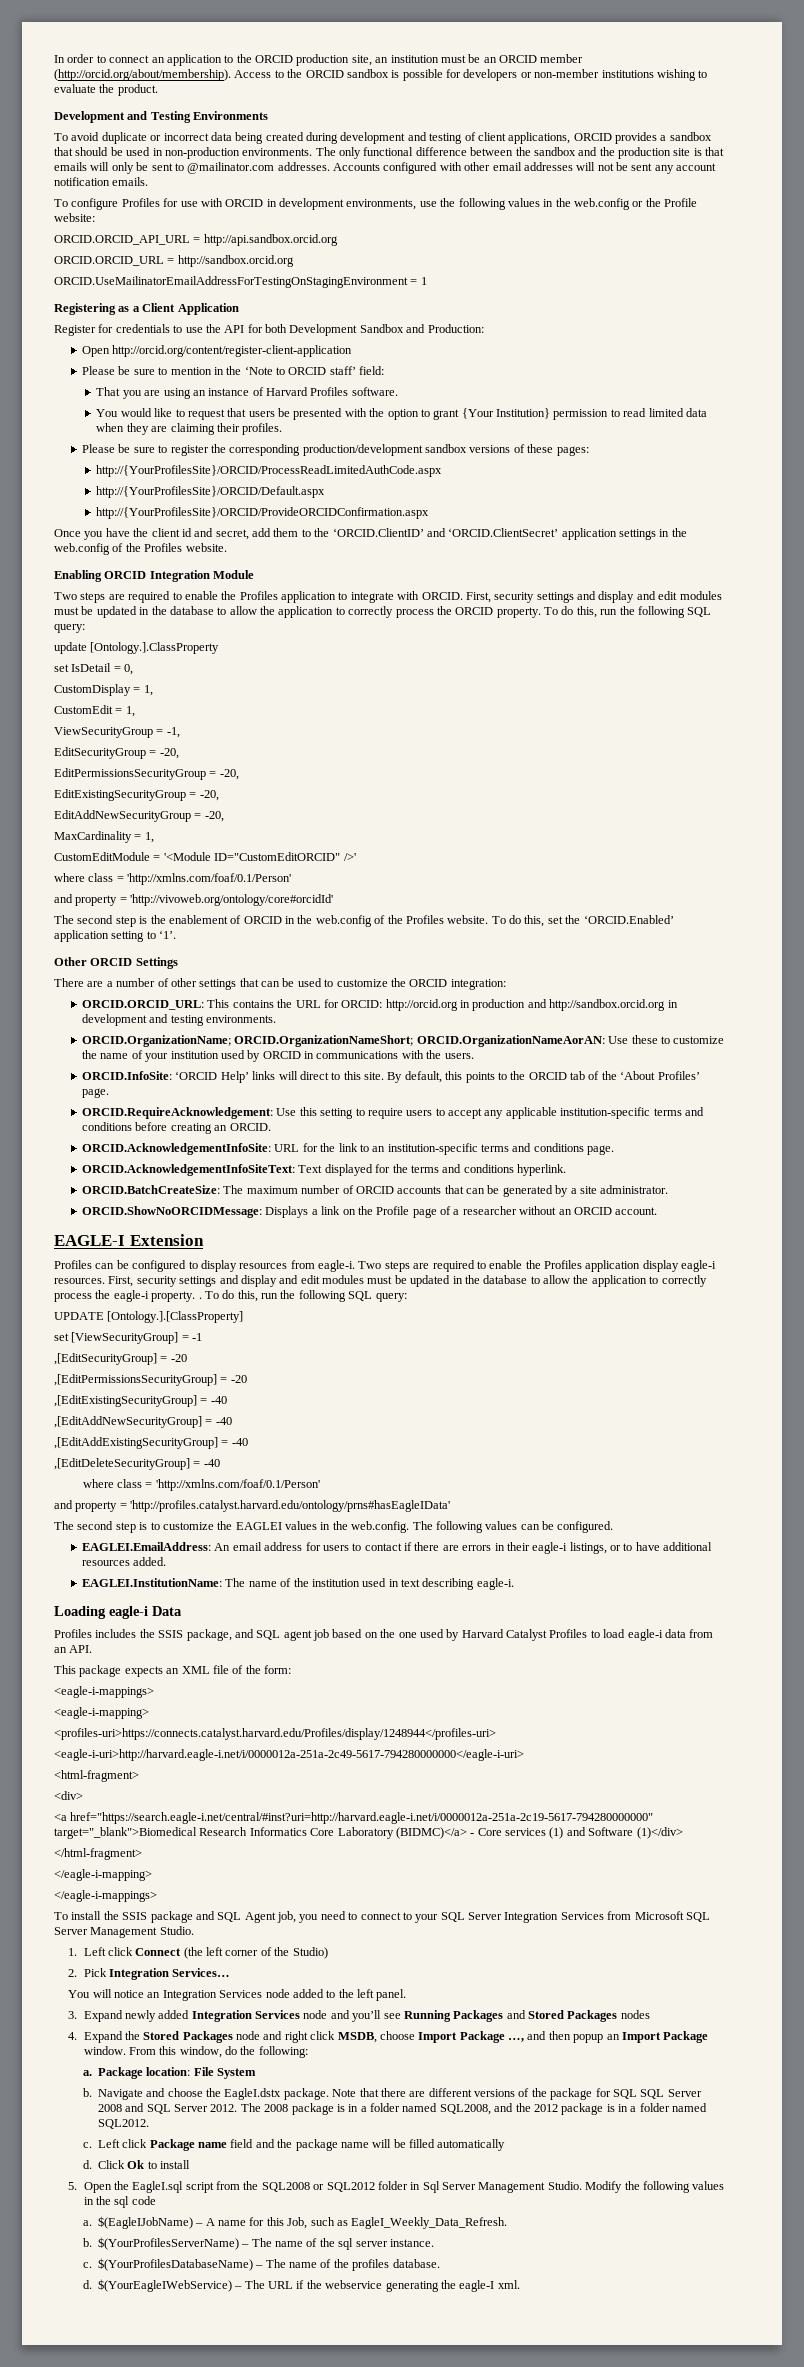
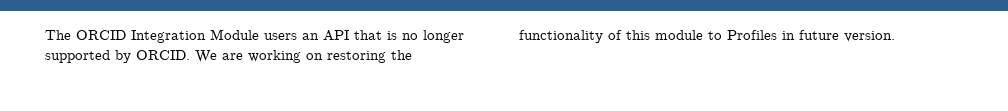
- In order to connect an application to the ORCID production site, an institution must be an ORCID member (http://orcid.org/about/membership). Access to the ORCID sandbox is possible for developers or non-member institutions wishing to evaluate the product.
- Development and Testing Environments
- To avoid duplicate or incorrect data being created during development and testing of client applications, ORCID provides a sandbox that should be used in non-production environments. The only functional difference between the sandbox and the production site is that emails will only be sent to @mailinator.com addresses. Accounts configured with other email addresses will not be sent any account notification emails.
- To configure Profiles for use with ORCID in development environments, use the following values in the web.config or the Profile website:
- ORCID.ORCID_API_URL = http://api.sandbox.orcid.org
- ORCID.ORCID_URL = http://sandbox.orcid.org
- ORCID.UseMailinatorEmailAddressForTestingOnStagingEnvironment = 1
- Registering as a Client Application
- Register for credentials to use the API for both Development Sandbox and Production:
- Open http://orcid.org/content/register-client-application
- Please be sure to mention in the ‘Note to ORCID staff’ field:
- That you are using an instance of Harvard Profiles software.
- You would like to request that users be presented with the option to grant {Your Institution} permission to read limited data when they are claiming their profiles.
- Please be sure to register the corresponding production/development sandbox versions of these pages:
- http://{YourProfilesSite}/ORCID/ProcessReadLimitedAuthCode.aspx
- http://{YourProfilesSite}/ORCID/Default.aspx
- http://{YourProfilesSite}/ORCID/ProvideORCIDConfirmation.aspx
- Once you have the client id and secret, add them to the ‘ORCID.ClientID’ and ‘ORCID.ClientSecret’ application settings in the web.config of the Profiles website.
- Enabling ORCID Integration Module
- Two steps are required to enable the Profiles application to integrate with ORCID. First, security settings and display and edit modules must be updated in the database to allow the application to correctly process the ORCID property. To do this, run the following SQL query:
- update [Ontology.].ClassProperty
- set IsDetail = 0,
- CustomDisplay = 1,
- CustomEdit = 1,
- ViewSecurityGroup = -1,
- EditSecurityGroup = -20,
- EditPermissionsSecurityGroup = -20,
- EditExistingSecurityGroup = -20,
- EditAddNewSecurityGroup = -20,
- MaxCardinality = 1,
- CustomEditModule = '<Module ID="CustomEditORCID" />'
- where class = 'http://xmlns.com/foaf/0.1/Person'
- and property = 'http://vivoweb.org/ontology/core#orcidId'
- The second step is the enablement of ORCID in the web.config of the Profiles website. To do this, set the ‘ORCID.Enabled’ application setting to ‘1’.
- Other ORCID Settings
- There are a number of other settings that can be used to customize the ORCID integration:
- ORCID.ORCID_URL: This contains the URL for ORCID: http://orcid.org in production and http://sandbox.orcid.org in development and testing environments.
- ORCID.OrganizationName; ORCID.OrganizationNameShort; ORCID.OrganizationNameAorAN: Use these to customize the name of your institution used by ORCID in communications with the users.
- ORCID.InfoSite: ‘ORCID Help’ links will direct to this site. By default, this points to the ORCID tab of the ‘About Profiles’ page.
- ORCID.RequireAcknowledgement: Use this setting to require users to accept any applicable institution-specific terms and conditions before creating an ORCID.
- ORCID.AcknowledgementInfoSite: URL for the link to an institution-specific terms and conditions page.
- ORCID.AcknowledgementInfoSiteText: Text displayed for the terms and conditions hyperlink.
- ORCID.BatchCreateSize: The maximum number of ORCID accounts that can be generated by a site administrator.
- ORCID.ShowNoORCIDMessage: Displays a link on the Profile page of a researcher without an ORCID account.
- EAGLE-I Extension
- Profiles can be configured to display resources from eagle-i. Two steps are required to enable the Profiles application display eagle-i resources. First, security settings and display and edit modules must be updated in the database to allow the application to correctly process the eagle-i property. . To do this, run the following SQL query:
- UPDATE [Ontology.].[ClassProperty]
- set [ViewSecurityGroup] = -1
- ,[EditSecurityGroup] = -20
- ,[EditPermissionsSecurityGroup] = -20
- ,[EditExistingSecurityGroup] = -40
- ,[EditAddNewSecurityGroup] = -40
- ,[EditAddExistingSecurityGroup] = -40
- ,[EditDeleteSecurityGroup] = -40
- where class = 'http://xmlns.com/foaf/0.1/Person'
- and property = 'http://profiles.catalyst.harvard.edu/ontology/prns#hasEagleIData'
- The second step is to customize the EAGLEI values in the web.config. The following values can be configured.
- EAGLEI.EmailAddress: An email address for users to contact if there are errors in their eagle-i listings, or to have additional resources added.
- EAGLEI.InstitutionName: The name of the institution used in text describing eagle-i.
- Loading eagle-i Data
- Profiles includes the SSIS package, and SQL agent job based on the one used by Harvard Catalyst Profiles to load eagle-i data from an API.
- This package expects an XML file of the form:
- <eagle-i-mappings>
- <eagle-i-mapping>
- <profiles-uri>https://connects.catalyst.harvard.edu/Profiles/display/1248944</profiles-uri>
- <eagle-i-uri>http://harvard.eagle-i.net/i/0000012a-251a-2c49-5617-794280000000</eagle-i-uri>
- <html-fragment>
- <div>
- <a href="https://search.eagle-i.net/central/#inst?uri=http://harvard.eagle-i.net/i/0000012a-251a-2c19-5617-794280000000" target="_blank">Biomedical Research Informatics Core Laboratory (BIDMC)</a> - Core services (1) and Software (1)</div>
- </html-fragment>
- </eagle-i-mapping>
- </eagle-i-mappings>
- To install the SSIS package and SQL Agent job, you need to connect to your SQL Server Integration Services from Microsoft SQL Server Management Studio.
- 1. Left click Connect (the left corner of the Studio)
- 2. Pick Integration Services…
- You will notice an Integration Services node added to the left panel.
- 3. Expand newly added Integration Services node and you’ll see Running Packages and Stored Packages nodes
- 4. Expand the Stored Packages node and right click MSDB, choose Import Package …, and then popup an Import Package window. From this window, do the following:
- a. Package location: File System
- b. Navigate and choose the EagleI.dstx package. Note that there are different versions of the package for SQL SQL Server 2008 and SQL Server 2012. The 2008 package is in a folder named SQL2008, and the 2012 package is in a folder named SQL2012.
- c. Left click Package name field and the package name will be filled automatically
- d. Click Ok to install
- 5. Open the EagleI.sql script from the SQL2008 or SQL2012 folder in Sql Server Management Studio. Modify the following values in the sql code
- a. $(EagleIJobName) – A name for this Job, such as EagleI_Weekly_Data_Refresh.
- b. $(YourProfilesServerName) – The name of the sql server instance.
- c. $(YourProfilesDatabaseName) – The name of the profiles database.
- d. $(YourEagleIWebService) – The URL if the webservice generating the eagle-I xml.
+ The ORCID Integration Module users an API that is no longer supported by ORCID. We are working on restoring the functionality of this module to Profiles in future version.

